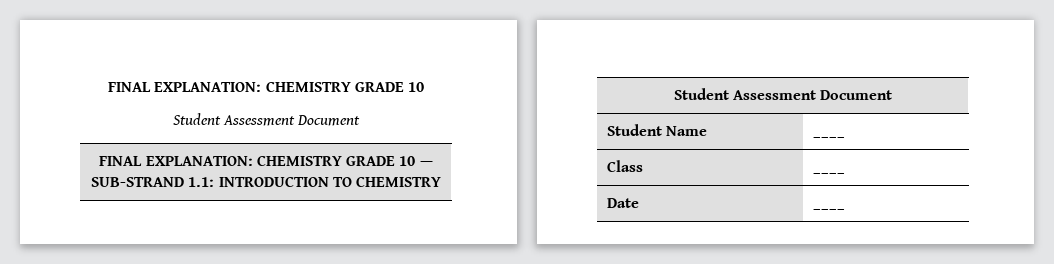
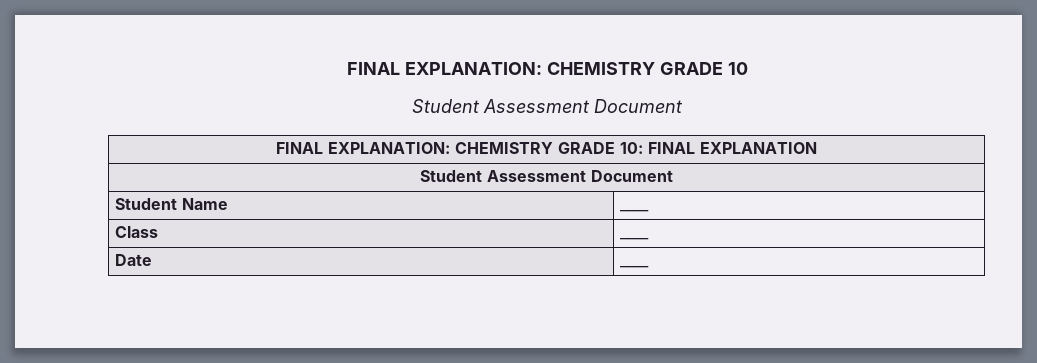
- FINAL EXPLANATION: CHEMISTRY GRADE 10 — SUB-STRAND 1.1: INTRODUCTION TO CHEMISTRY
+ FINAL EXPLANATION: CHEMISTRY GRADE 10: FINAL EXPLANATION

